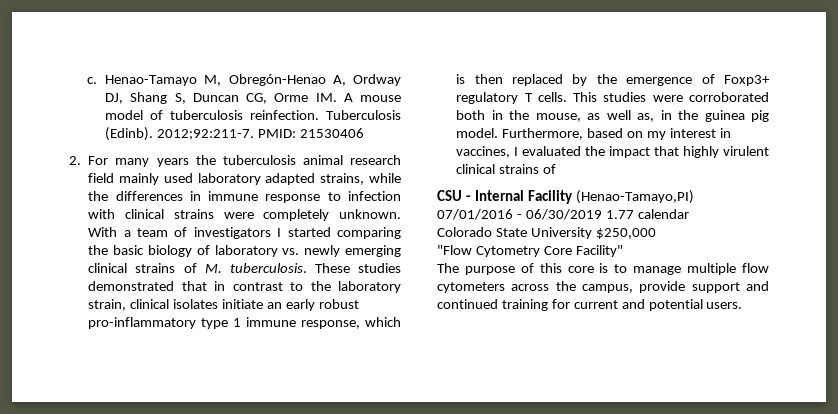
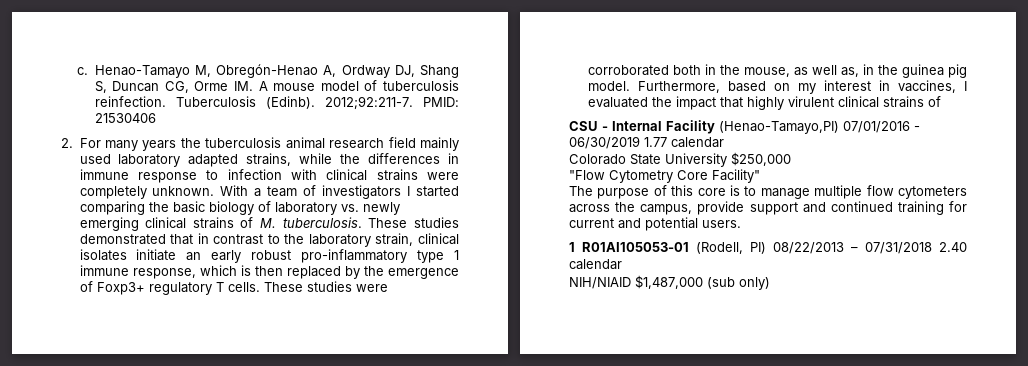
- This studies were corroborated both in the mouse, as well as, in the guinea pig model.
+ These studies were corroborated both in the mouse, as well as, in the guinea pig model.
+ 1 R01AI105053-01 (Rodell, PI) 08/22/2013 – 07/31/2018 2.40 calendar
+ NIH/NIAID $1,487,000 (sub only)

